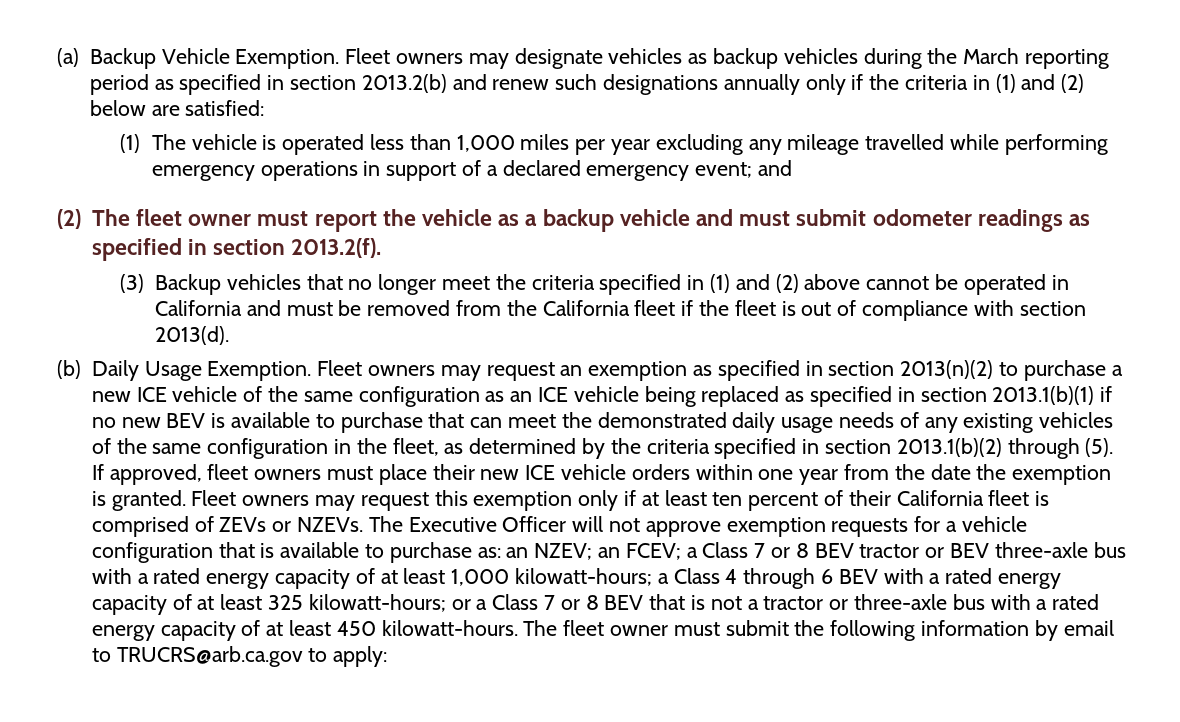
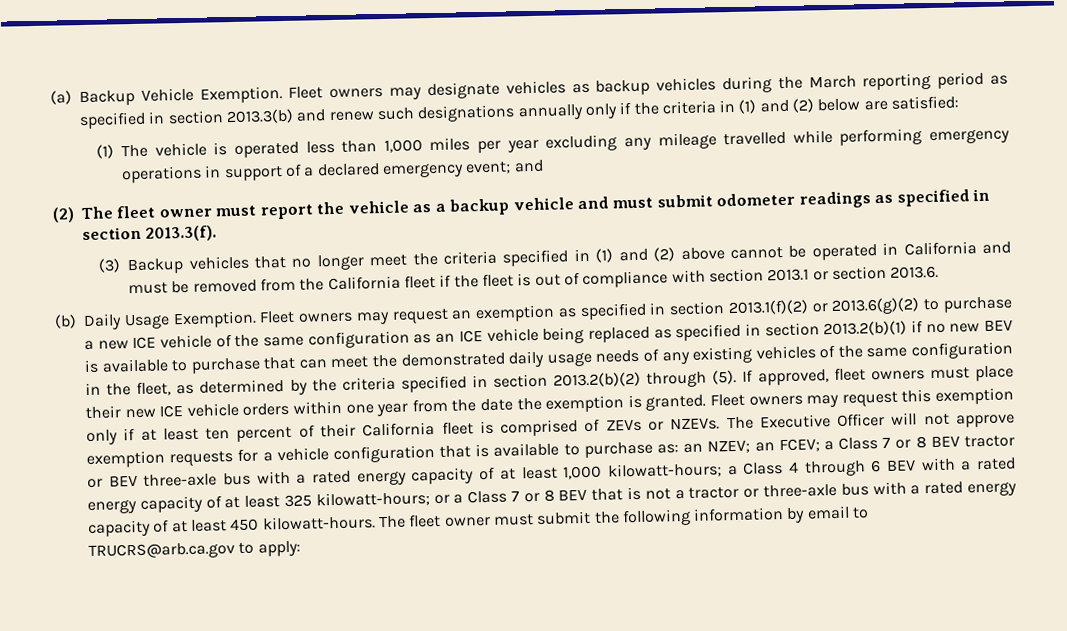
- Fleet owners may designate vehicles as backup vehicles during the March reporting period as specified in section 2013.2(b) and renew such designations annually only if the criteria in (1) and (2) below are satisfied:
+ Fleet owners may designate vehicles as backup vehicles during the March reporting period as specified in section 2013.3(b) and renew such designations annually only if the criteria in (1) and (2) below are satisfied:
- (2) The fleet owner must report the vehicle as a backup vehicle and must submit odometer readings as specified in section 2013.2(f).
+ (2) The fleet owner must report the vehicle as a backup vehicle and must submit odometer readings as specified in section 2013.3(f).
- (3) Backup vehicles that no longer meet the criteria specified in (1) and (2) above cannot be operated in California and must be removed from the California fleet if the fleet is out of compliance with section 2013(d).
+ (3) Backup vehicles that no longer meet the criteria specified in (1) and (2) above cannot be operated in California and must be removed from the California fleet if the fleet is out of compliance with section 2013.1 or section 2013.6.
- Fleet owners may request an exemption as specified in section 2013(n)(2) to purchase a new ICE vehicle of the same configuration as an ICE vehicle being replaced as specified in section 2013.1(b)(1) if no new BEV is available to purchase that can meet the demonstrated daily usage needs of any existing vehicles of the same configuration in the fleet, as determined by the criteria specified in section 2013.1(b)(2) through (5).
+ Fleet owners may request an exemption as specified in section 2013.1(f)(2) or 2013.6(g)(2) to purchase a new ICE vehicle of the same configuration as an ICE vehicle being replaced as specified in section 2013.2(b)(1) if no new BEV is available to purchase that can meet the demonstrated daily usage needs of any existing vehicles of the same configuration in the fleet, as determined by the criteria specified in section 2013.2(b)(2) through (5).

